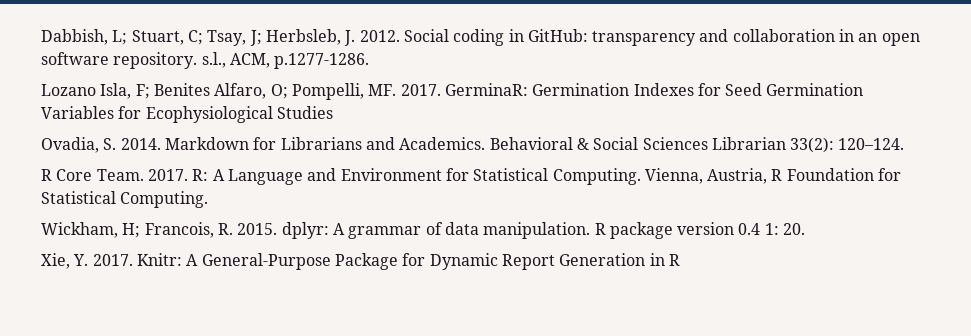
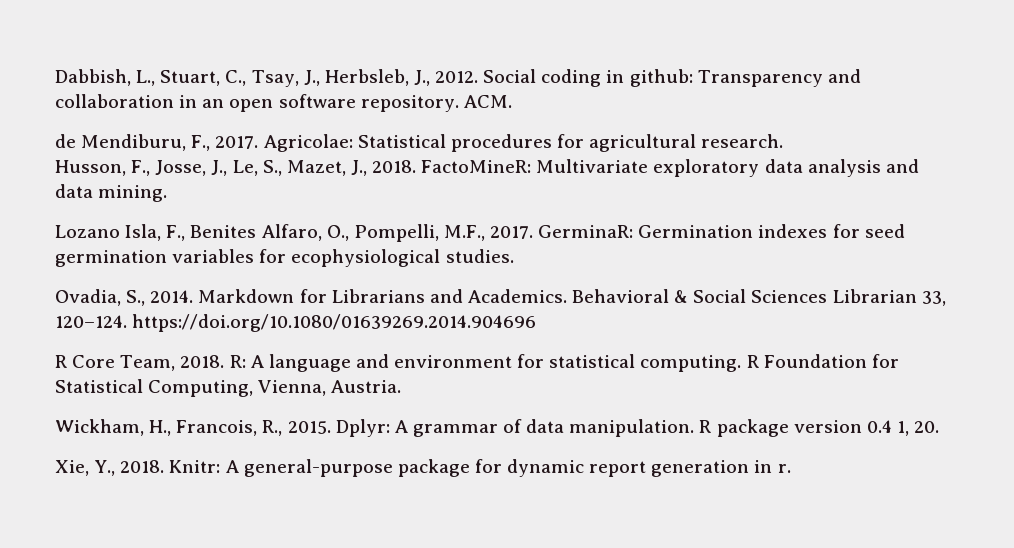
- Dabbish, L; Stuart, C; Tsay, J; Herbsleb, J. 2012.
+ Dabbish, L., Stuart, C., Tsay, J., Herbsleb, J., 2012.
- Social coding in GitHub: transparency and collaboration in an open software repository. s.l., ACM, p.1277-1286.
+ Social coding in github: Transparency and collaboration in an open software repository. ACM.
+ de Mendiburu, F., 2017. Agricolae: Statistical procedures for agricultural research.
+ Husson, F., Josse, J., Le, S., Mazet, J., 2018. FactoMineR: Multivariate exploratory data analysis and data mining.
- Lozano Isla, F; Benites Alfaro, O; Pompelli, MF. 2017. GerminaR: Germination Indexes for Seed Germination Variables for Ecophysiological Studies
+ Lozano Isla, F., Benites Alfaro, O., Pompelli, M.F., 2017. GerminaR: Germination indexes for seed germination variables for ecophysiological studies.
- Ovadia, S. 2014.
+ Ovadia, S., 2014.
- Behavioral & Social Sciences Librarian 33(2): 120–124.
+ Behavioral & Social Sciences Librarian 33, 120–124. https://doi.org/10.1080/01639269.2014.904696
- R Core Team. 2017. R: A Language and Environment for Statistical Computing. Vienna, Austria, R Foundation for Statistical Computing.
- Wickham, H; Francois, R. 2015. dplyr: A grammar of data manipulation.
+ R Core Team, 2018. R: A language and environment for statistical computing. R Foundation for Statistical Computing, Vienna, Austria.
+ Wickham, H., Francois, R., 2015. Dplyr: A grammar of data manipulation.
- R package version 0.4 1: 20.
+ R package version 0.4 1, 20.
- Xie, Y. 2017. Knitr: A General-Purpose Package for Dynamic Report Generation in R
+ Xie, Y., 2018. Knitr: A general-purpose package for dynamic report generation in r.

